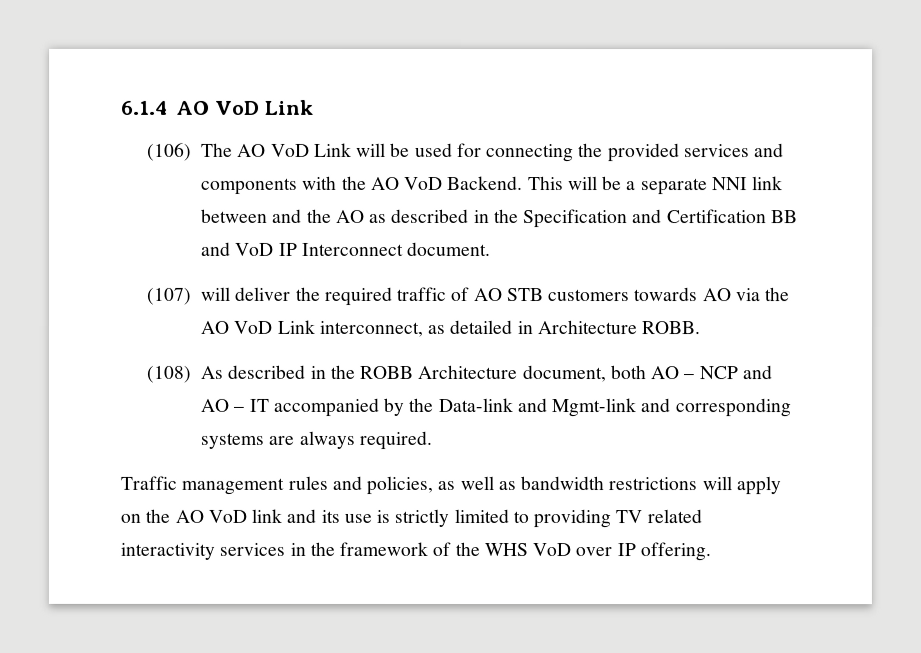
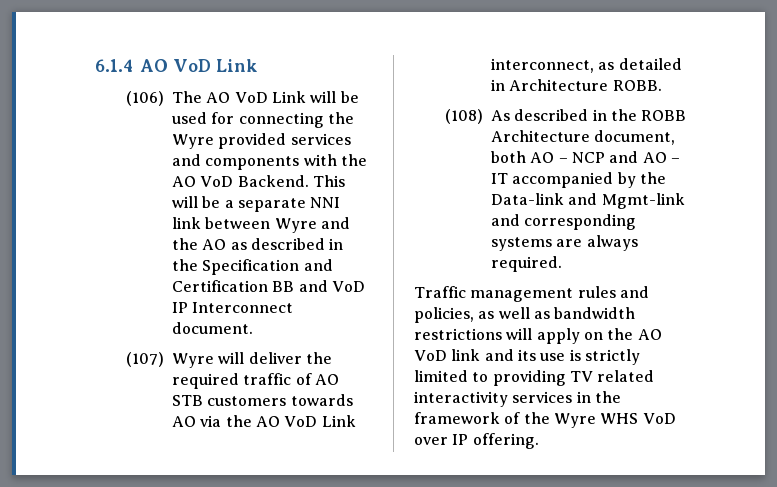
- (106) The AO VoD Link will be used for connecting the provided services and components with the AO VoD Backend.
+ (106) The AO VoD Link will be used for connecting the Wyre provided services and components with the AO VoD Backend.
- This will be a separate NNI link between and the AO as described in the Specification and Certification BB and VoD IP Interconnect document.
+ This will be a separate NNI link between Wyre and the AO as described in the Specification and Certification BB and VoD IP Interconnect document.
- (107) will deliver the required traffic of AO STB customers towards AO via the AO VoD Link interconnect, as detailed in Architecture ROBB.
+ (107) Wyre will deliver the required traffic of AO STB customers towards AO via the AO VoD Link interconnect, as detailed in Architecture ROBB.
- Traffic management rules and policies, as well as bandwidth restrictions will apply on the AO VoD link and its use is strictly limited to providing TV related interactivity services in the framework of the WHS VoD over IP offering.
+ Traffic management rules and policies, as well as bandwidth restrictions will apply on the AO VoD link and its use is strictly limited to providing TV related interactivity services in the framework of the Wyre WHS VoD over IP offering.

